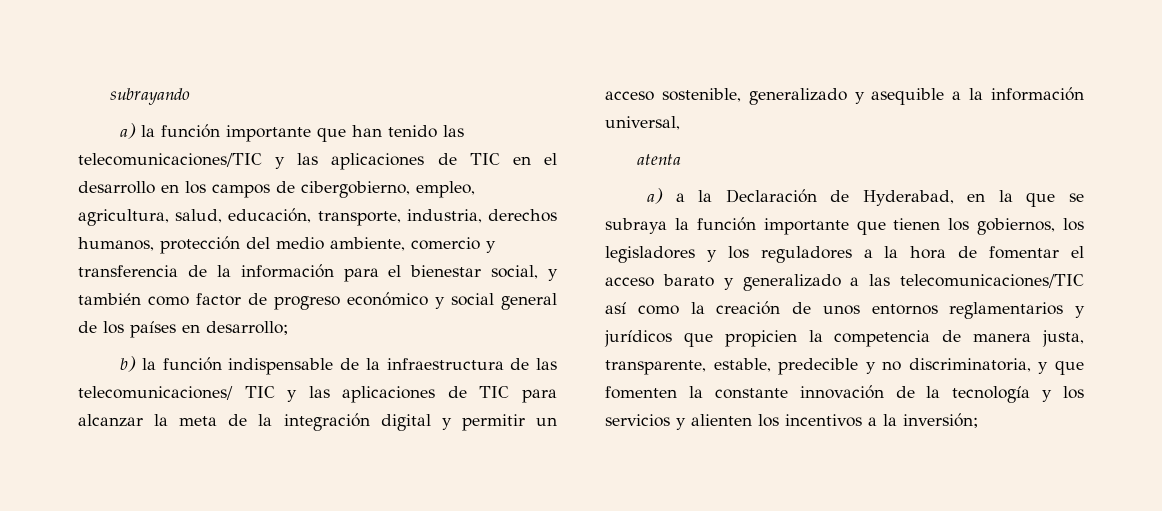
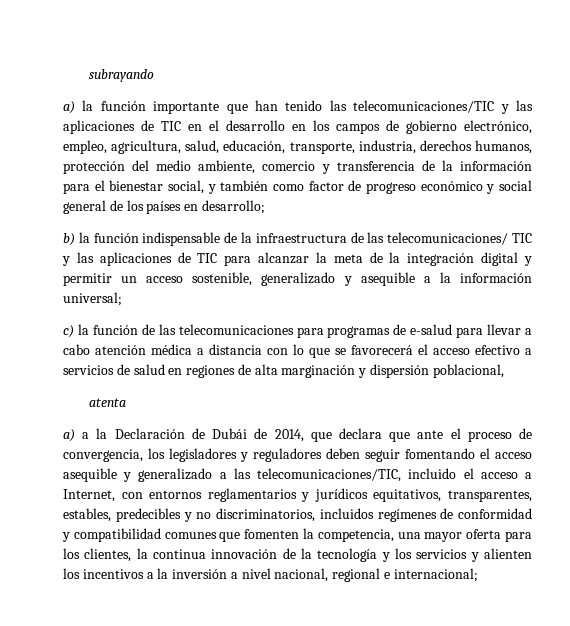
- a) la función importante que han tenido las telecomunicaciones/TIC y las aplicaciones de TIC en el desarrollo en los campos de cibergobierno, empleo, agricultura, salud, educación, transporte, industria, derechos humanos, protección del medio ambiente, comercio y transferencia de la información para el bienestar social, y también como factor de progreso económico y social general de los países en desarrollo;
+ a) la función importante que han tenido las telecomunicaciones/TIC y las aplicaciones de TIC en el desarrollo en los campos de gobierno electrónico, empleo, agricultura, salud, educación, transporte, industria, derechos humanos, protección del medio ambiente, comercio y transferencia de la información para el bienestar social, y también como factor de progreso económico y social general de los países en desarrollo;
- b) la función indispensable de la infraestructura de las telecomunicaciones/ TIC y las aplicaciones de TIC para alcanzar la meta de la integración digital y permitir un acceso sostenible, generalizado y asequible a la información universal,
+ b) la función indispensable de la infraestructura de las telecomunicaciones/ TIC y las aplicaciones de TIC para alcanzar la meta de la integración digital y permitir un acceso sostenible, generalizado y asequible a la información universal;
+ c) la función de las telecomunicaciones para programas de e-salud para llevar a cabo atención médica a distancia con lo que se favorecerá el acceso efectivo a servicios de salud en regiones de alta marginación y dispersión poblacional,
- a) a la Declaración de Hyderabad, en la que se subraya la función importante que tienen los gobiernos, los legisladores y los reguladores a la hora de fomentar el acceso barato y generalizado a las telecomunicaciones/TIC así como la creación de unos entornos reglamentarios y jurídicos que propicien la competencia de manera justa, transparente, estable, predecible y no discriminatoria, y que fomenten la constante innovación de la tecnología y los servicios y alienten los incentivos a la inversión;
+ a) a la Declaración de Dubái de 2014, que declara que ante el proceso de convergencia, los legisladores y reguladores deben seguir fomentando el acceso asequible y generalizado a las telecomunicaciones/TIC, incluido el acceso a Internet, con entornos reglamentarios y jurídicos equitativos, transparentes, estables, predecibles y no discriminatorios, incluidos regímenes de conformidad y compatibilidad comunes que fomenten la competencia, una mayor oferta para los clientes, la continua innovación de la tecnología y los servicios y alienten los incentivos a la inversión a nivel nacional, regional e internacional;

